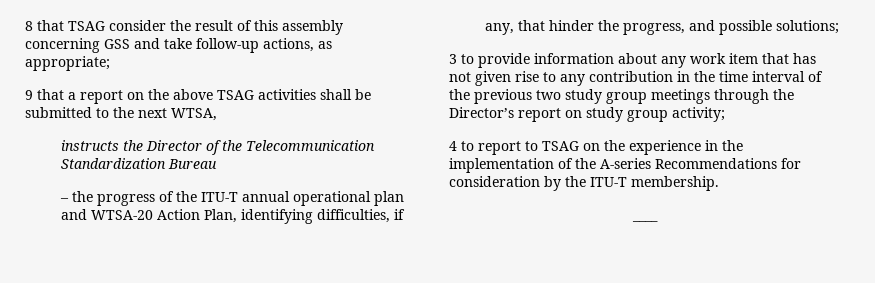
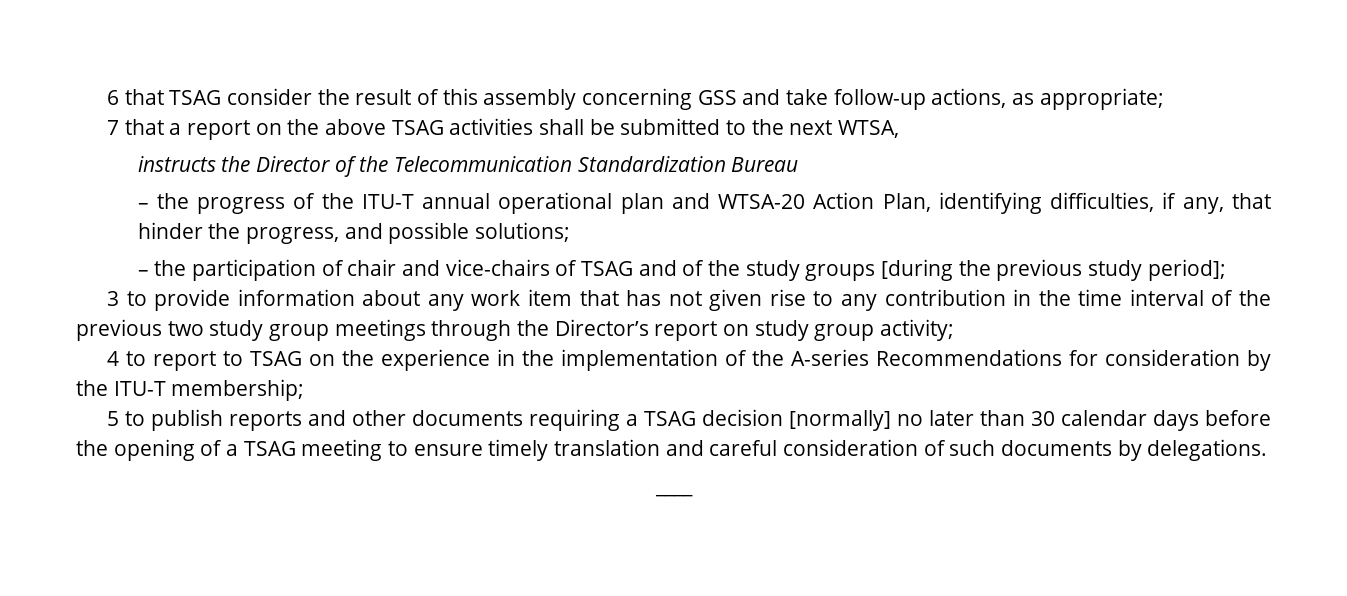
- 8 that TSAG consider the result of this assembly concerning GSS and take follow-up actions, as appropriate;
+ 6 that TSAG consider the result of this assembly concerning GSS and take follow-up actions, as appropriate;
- 9 that a report on the above TSAG activities shall be submitted to the next WTSA,
+ 7 that a report on the above TSAG activities shall be submitted to the next WTSA,
+ – the participation of chair and vice-chairs of TSAG and of the study groups [during the previous study period];
- 4 to report to TSAG on the experience in the implementation of the A-series Recommendations for consideration by the ITU-T membership.
+ 4 to report to TSAG on the experience in the implementation of the A-series Recommendations for consideration by the ITU-T membership;
+ 5 to publish reports and other documents requiring a TSAG decision [normally] no later than 30 calendar days before the opening of a TSAG meeting to ensure timely translation and careful consideration of such documents by delegations.

